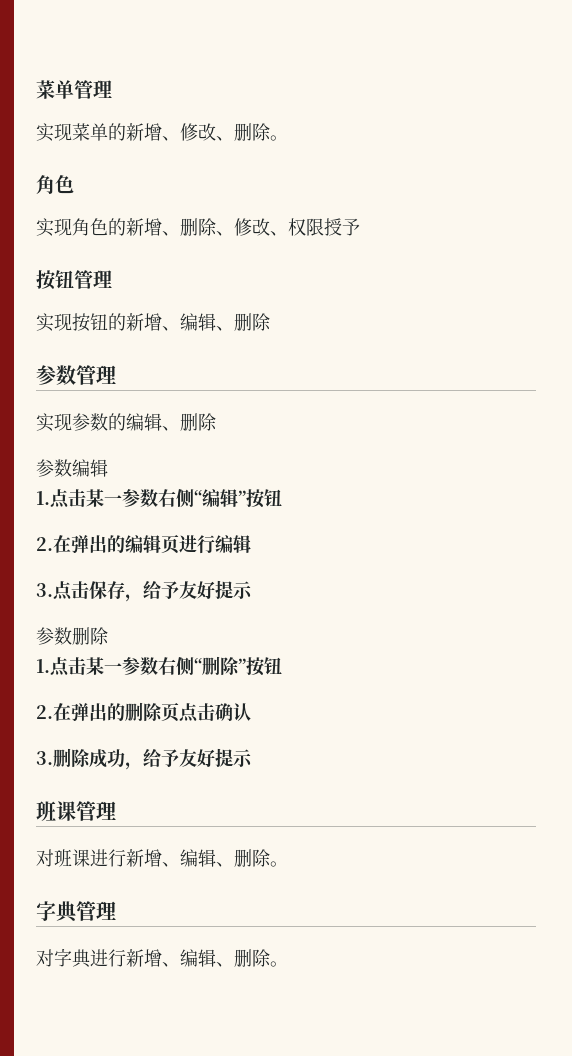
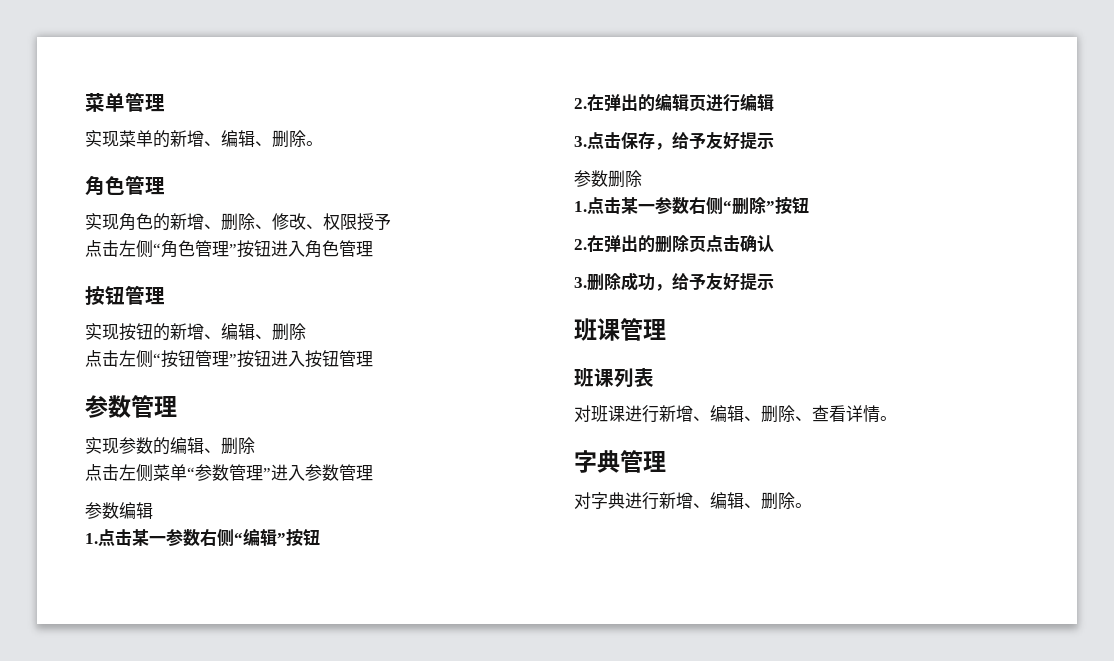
- 实现菜单的新增、修改、删除。
- 角色
+ 实现菜单的新增、编辑、删除。
+ 角色管理
+ 点击左侧“角色管理”按钮进入角色管理
+ 点击左侧“按钮管理”按钮进入按钮管理
+ 点击左侧菜单“参数管理”进入参数管理
+ 班课列表
- 对班课进行新增、编辑、删除。
+ 对班课进行新增、编辑、删除、查看详情。

